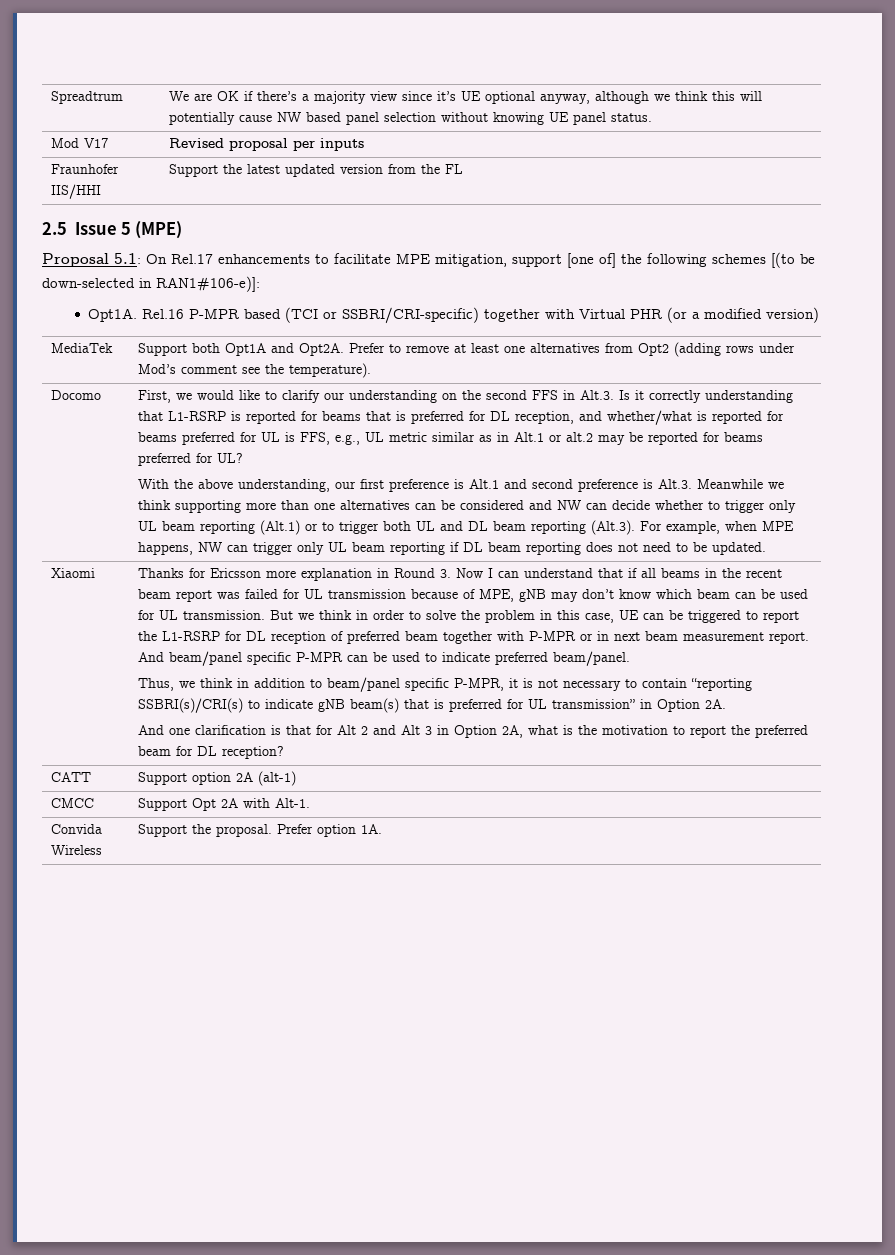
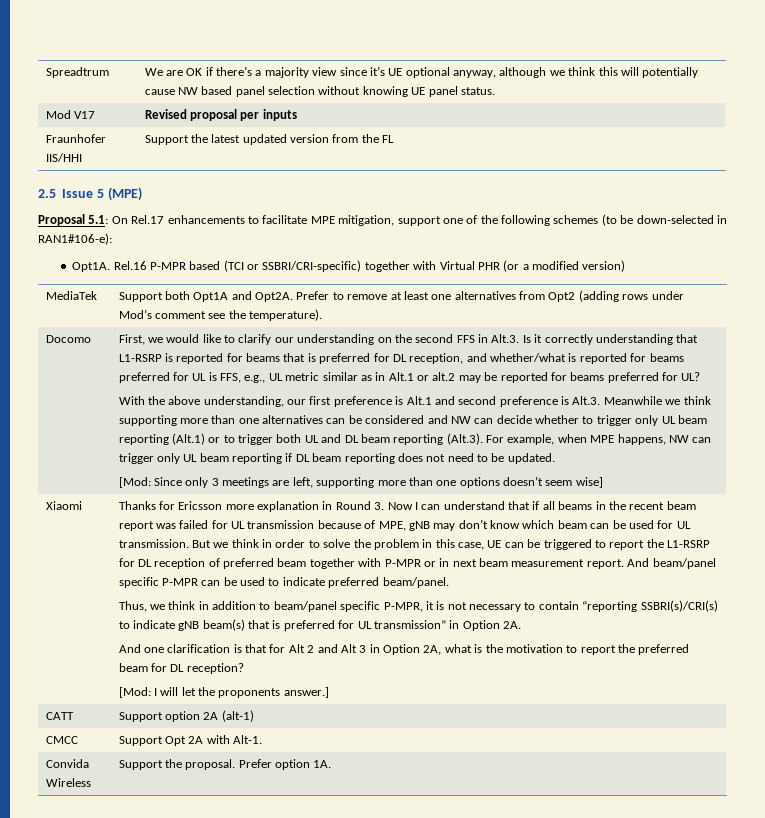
- Proposal 5.1: On Rel.17 enhancements to facilitate MPE mitigation, support [one of] the following schemes [(to be down-selected in RAN1#106-e)]:
+ Proposal 5.1: On Rel.17 enhancements to facilitate MPE mitigation, support one of the following schemes (to be down-selected in RAN1#106-e):
+ [Mod: Since only 3 meetings are left, supporting more than one options doesn’t seem wise]
+ [Mod: I will let the proponents answer.]

